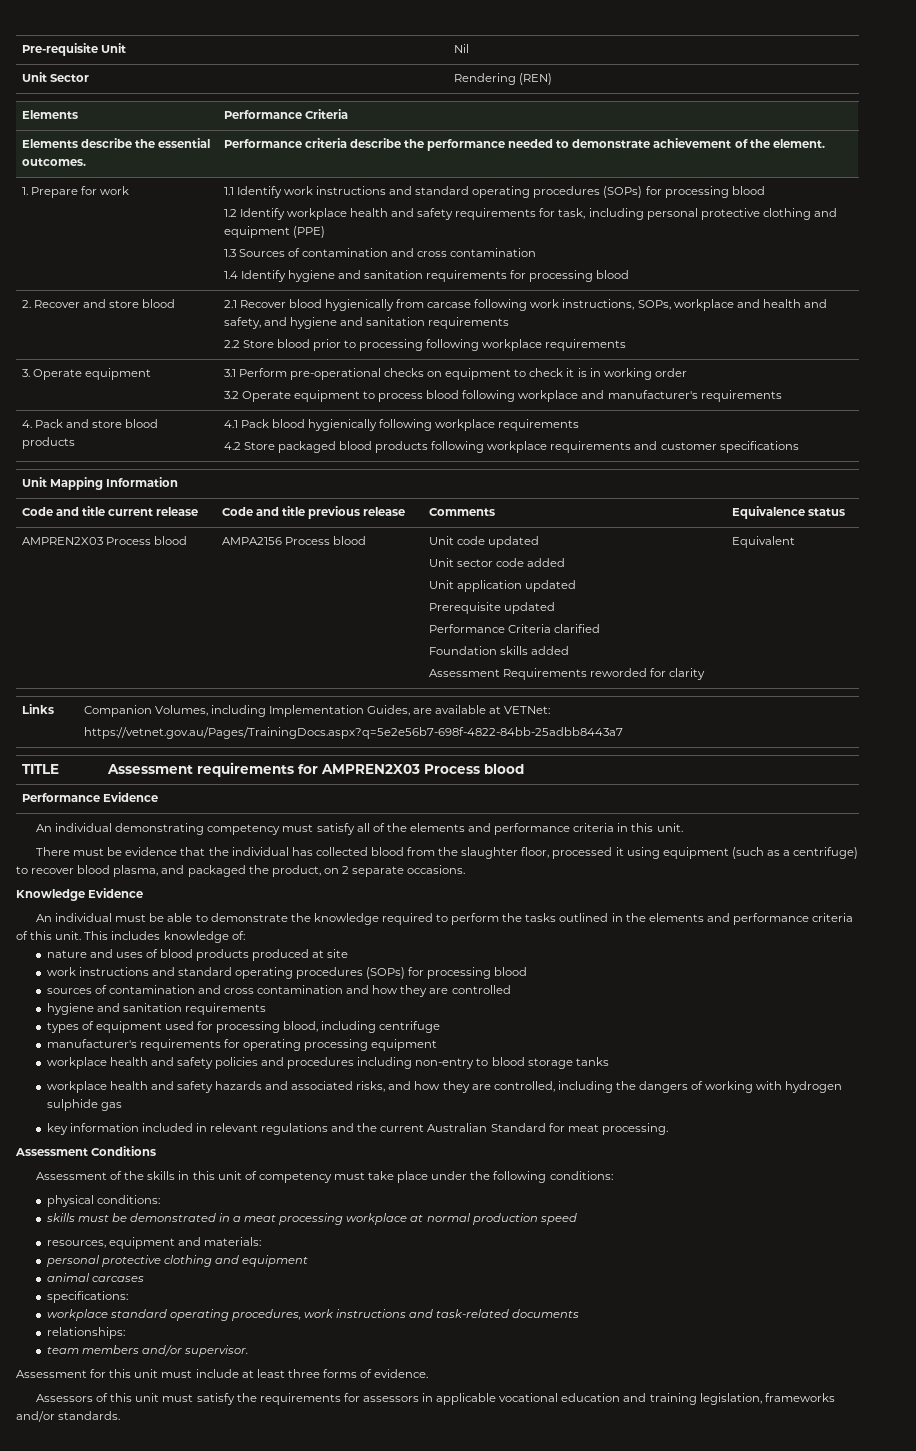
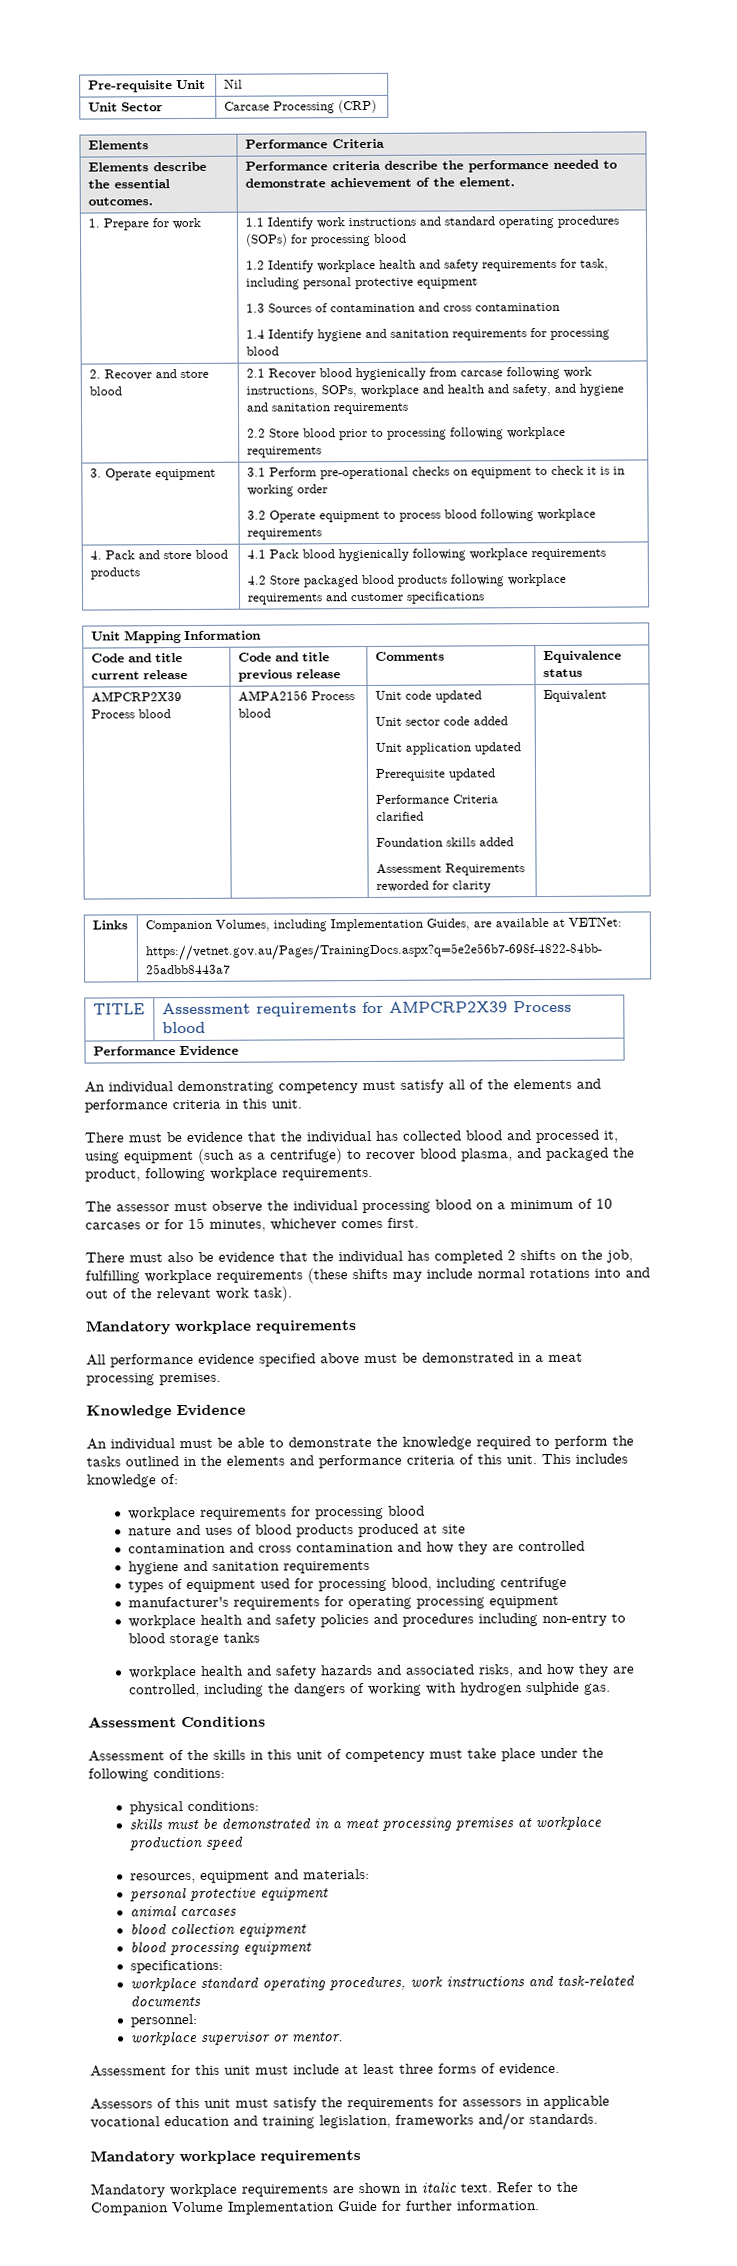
- Unit Sector | Rendering (REN)
+ Unit Sector | Carcase Processing (CRP)
- 1.2 Identify workplace health and safety requirements for task, including personal protective clothing and equipment (PPE)
+ 1.2 Identify workplace health and safety requirements for task, including personal protective equipment
  3. Operate equipment | 3.1 Perform pre-operational checks on equipment to check it is in working order
- 3.2 Operate equipment to process blood following workplace and manufacturer's requirements
+ 3.2 Operate equipment to process blood following workplace requirements
- AMPREN2X03 Process blood | AMPA2156 Process blood | Unit code updated
+ AMPCRP2X39 Process blood | AMPA2156 Process blood | Unit code updated
- TITLE | Assessment requirements for AMPREN2X03 Process blood
+ TITLE | Assessment requirements for AMPCRP2X39 Process blood
- There must be evidence that the individual has collected blood from the slaughter floor, processed it using equipment (such as a centrifuge) to recover blood plasma, and packaged the product, on 2 separate occasions.
+ There must be evidence that the individual has collected blood and processed it, using equipment (such as a centrifuge) to recover blood plasma, and packaged the product, following workplace requirements.
+ The assessor must observe the individual processing blood on a minimum of 10 carcases or for 15 minutes, whichever comes first.
+ There must also be evidence that the individual has completed 2 shifts on the job, fulfilling workplace requirements (these shifts may include normal rotations into and out of the relevant work task).
+ Mandatory workplace requirements
+ All performance evidence specified above must be demonstrated in a meat processing premises.
+ workplace requirements for processing blood
  nature and uses of blood products produced at site
- work instructions and standard operating procedures (SOPs) for processing blood
- sources of contamination and cross contamination and how they are controlled
+ contamination and cross contamination and how they are controlled
- workplace health and safety hazards and associated risks, and how they are controlled, including the dangers of working with hydrogen sulphide gas
- key information included in relevant regulations and the current Australian Standard for meat processing.
+ workplace health and safety hazards and associated risks, and how they are controlled, including the dangers of working with hydrogen sulphide gas.
- skills must be demonstrated in a meat processing workplace at normal production speed
+ skills must be demonstrated in a meat processing premises at workplace production speed
  resources, equipment and materials:
- personal protective clothing and equipment
+ personal protective equipment
+ blood collection equipment
+ blood processing equipment
- relationships:
- team members and/or supervisor.
+ personnel:
+ workplace supervisor or mentor.
  Assessors of this unit must satisfy the requirements for assessors in applicable vocational education and training legislation, frameworks and/or standards.
+ Mandatory workplace requirements
+ Mandatory workplace requirements are shown in italic text. Refer to the Companion Volume Implementation Guide for further information.

